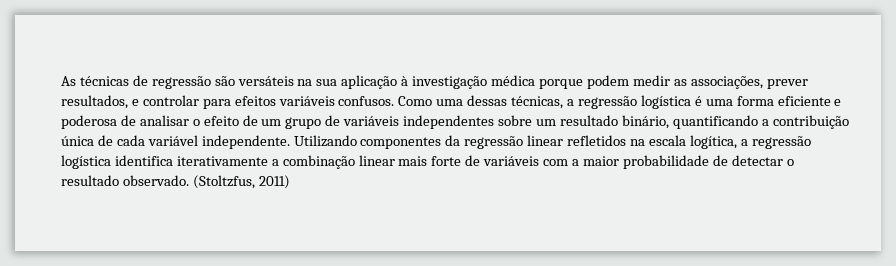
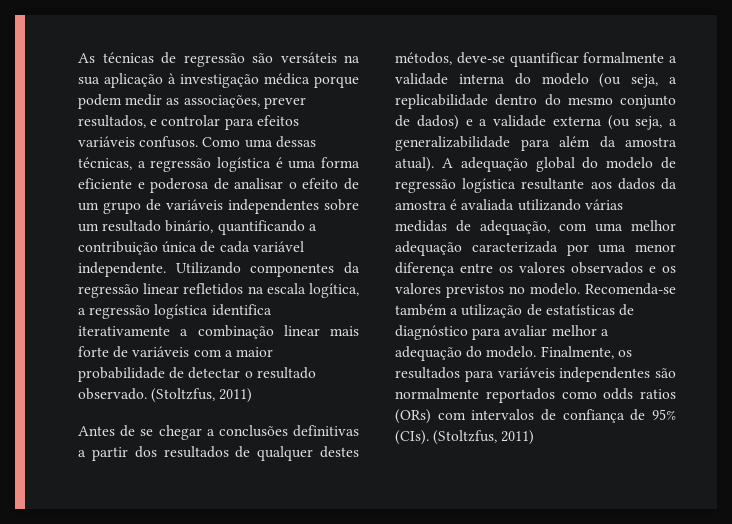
+ Antes de se chegar a conclusões definitivas a partir dos resultados de qualquer destes métodos, deve-se quantificar formalmente a validade interna do modelo (ou seja, a replicabilidade dentro do mesmo conjunto de dados) e a validade externa (ou seja, a generalizabilidade para além da amostra atual). A adequação global do modelo de regressão logística resultante aos dados da amostra é avaliada utilizando várias medidas de adequação, com uma melhor adequação caracterizada por uma menor diferença entre os valores observados e os valores previstos no modelo. Recomenda-se também a utilização de estatísticas de diagnóstico para avaliar melhor a adequação do modelo. Finalmente, os resultados para variáveis independentes são normalmente reportados como odds ratios (ORs) com intervalos de confiança de 95% (CIs). (Stoltzfus, 2011)

